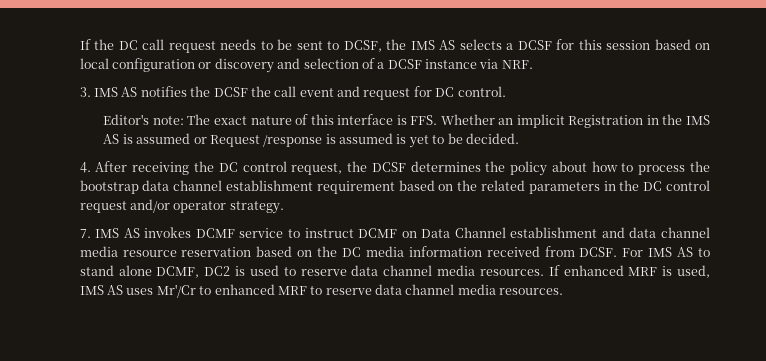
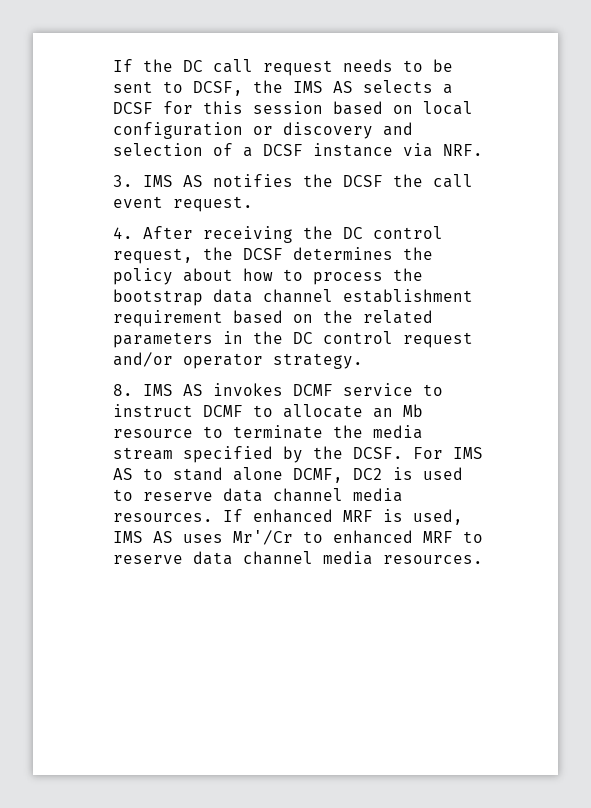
- 3. IMS AS notifies the DCSF the call event and request for DC control.
- Editor's note: The exact nature of this interface is FFS. Whether an implicit Registration in the IMS AS is assumed or Request /response is assumed is yet to be decided.
+ 3. IMS AS notifies the DCSF the call event request.
- 7. IMS AS invokes DCMF service to instruct DCMF on Data Channel establishment and data channel media resource reservation based on the DC media information received from DCSF.
+ 8. IMS AS invokes DCMF service to instruct DCMF to allocate an Mb resource to terminate the media stream specified by the DCSF.

